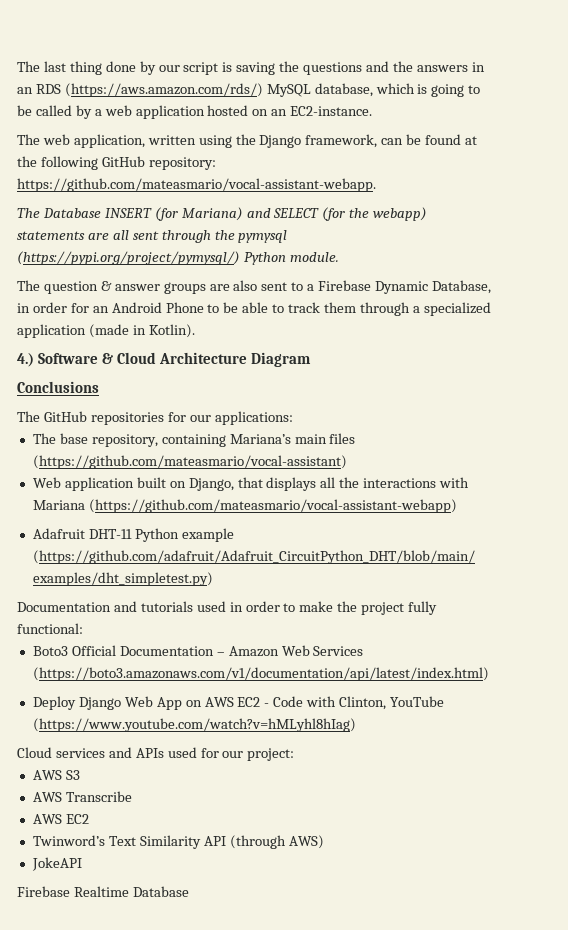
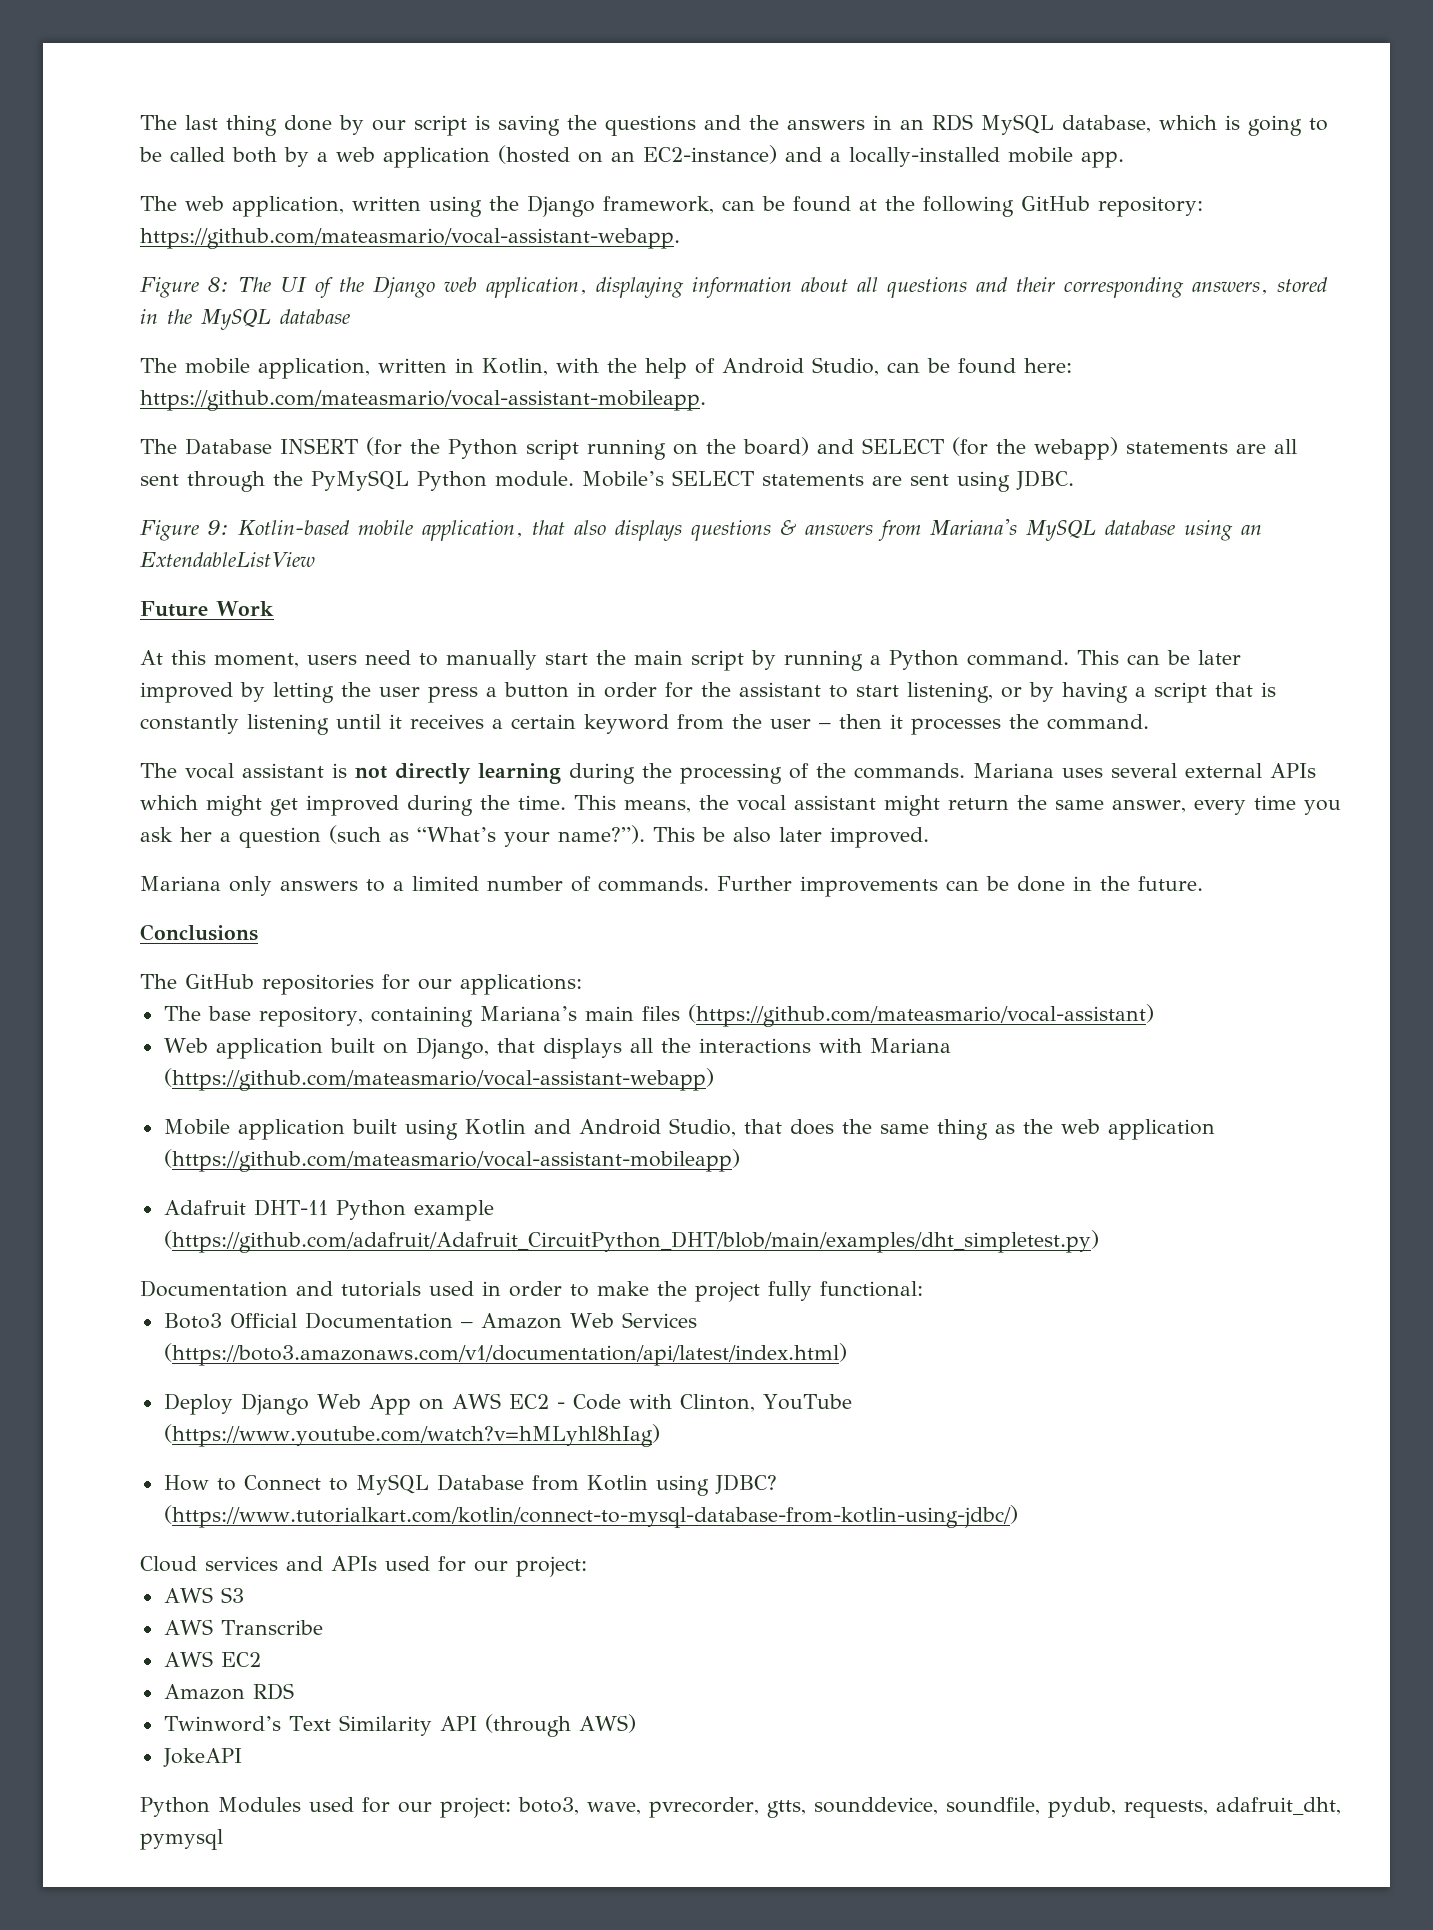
- The last thing done by our script is saving the questions and the answers in an RDS (https://aws.amazon.com/rds/) MySQL database, which is going to be called by a web application hosted on an EC2-instance.
+ The last thing done by our script is saving the questions and the answers in an RDS MySQL database, which is going to be called both by a web application (hosted on an EC2-instance) and a locally-installed mobile app.
- The Database INSERT (for Mariana) and SELECT (for the webapp) statements are all sent through the pymysql (https://pypi.org/project/pymysql/) Python module.
- The question & answer groups are also sent to a Firebase Dynamic Database, in order for an Android Phone to be able to track them through a specialized application (made in Kotlin).
- 4.) Software & Cloud Architecture Diagram
+ Figure 8: The UI of the Django web application, displaying information about all questions and their corresponding answers, stored in the MySQL database
+ The mobile application, written in Kotlin, with the help of Android Studio, can be found here: https://github.com/mateasmario/vocal-assistant-mobileapp.
+ The Database INSERT (for the Python script running on the board) and SELECT (for the webapp) statements are all sent through the PyMySQL Python module. Mobile’s SELECT statements are sent using JDBC.
+ Figure 9: Kotlin-based mobile application, that also displays questions & answers from Mariana's MySQL database using an ExtendableListView
+ Future Work
+ At this moment, users need to manually start the main script by running a Python command. This can be later improved by letting the user press a button in order for the assistant to start listening, or by having a script that is constantly listening until it receives a certain keyword from the user – then it processes the command.
+ The vocal assistant is not directly learning during the processing of the commands. Mariana uses several external APIs which might get improved during the time. This means, the vocal assistant might return the same answer, every time you ask her a question (such as “What’s your name?”). This be also later improved.
+ Mariana only answers to a limited number of commands. Further improvements can be done in the future.
+ Mobile application built using Kotlin and Android Studio, that does the same thing as the web application (https://github.com/mateasmario/vocal-assistant-mobileapp)
+ How to Connect to MySQL Database from Kotlin using JDBC? (https://www.tutorialkart.com/kotlin/connect-to-mysql-database-from-kotlin-using-jdbc/)
+ Amazon RDS
- Firebase Realtime Database
+ Python Modules used for our project: boto3, wave, pvrecorder, gtts, sounddevice, soundfile, pydub, requests, adafruit_dht, pymysql

